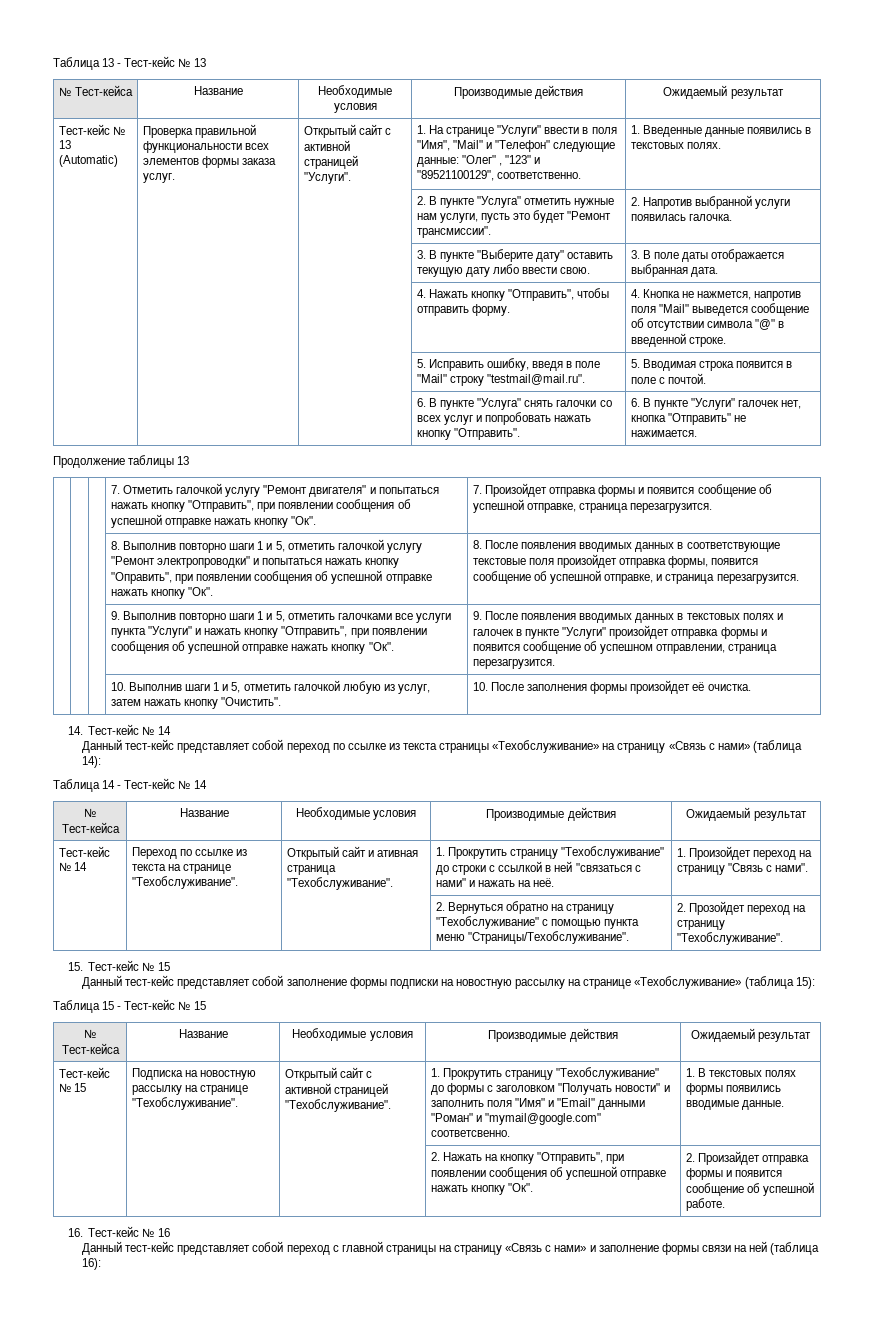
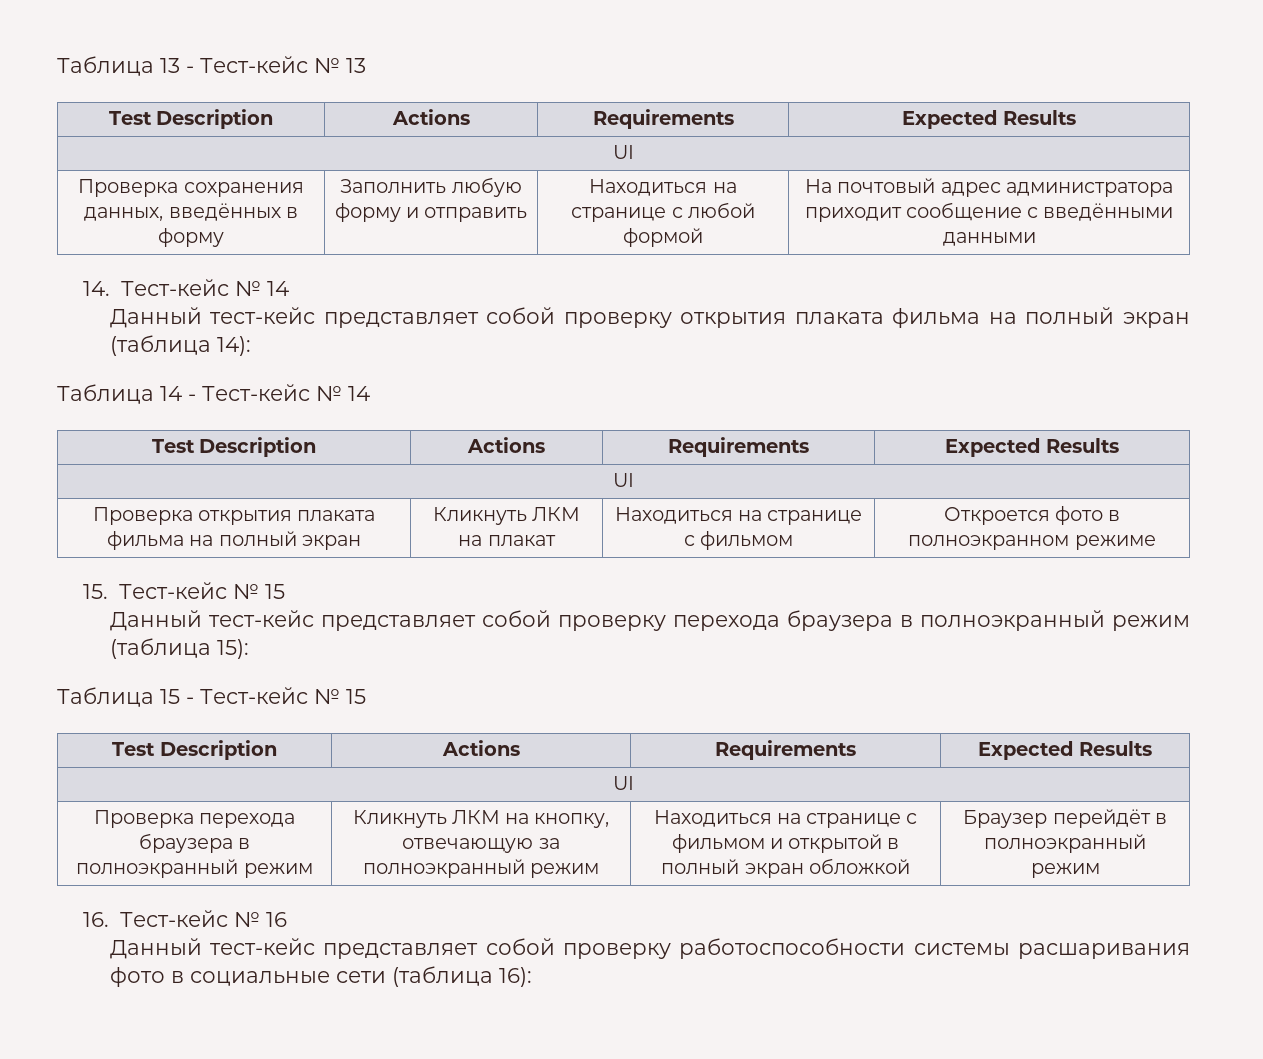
  Таблица 13 - Тест-кейс № 13
- № Тест-кейса | Название | Необходимые условия | Производимые действия | Ожидаемый результат
- Тест-кейс № 13 (Automatic) | Проверка правильной функциональности всех элементов формы заказа услуг. | Открытый сайт с активной страницей "Услуги". | 1. На странице "Услуги" ввести в поля "Имя", "Mail" и "Телефон" следующие данные: "Олег" , "123" и "89521100129", соответственно. | 1. Введенные данные появились в текстовых полях.
- | | | 2. В пункте "Услуга" отметить нужные нам услуги, пусть это будет "Ремонт трансмиссии". | 2. Напротив выбранной услуги появилась галочка.
- | | | 3. В пункте "Выберите дату" оставить текущую дату либо ввести свою. | 3. В поле даты отображается выбранная дата.
- | | | 4. Нажать кнопку "Отправить", чтобы отправить форму. | 4. Кнопка не нажмется, напротив поля "Mail" выведется сообщение об отсутствии символа "@" в введенной строке.
- | | | 5. Исправить ошибку, введя в поле "Mail" строку "testmail@mail.ru". | 5. Вводимая строка появится в поле с почтой.
- | | | 6. В пункте "Услуга" снять галочки со всех услуг и попробовать нажать кнопку "Отправить". | 6. В пункте "Услуги" галочек нет, кнопка "Отправить" не нажимается.
- Продолжение таблицы 13
- | | | 7. Отметить галочкой услугу "Ремонт двигателя" и попытаться нажать кнопку "Отправить", при появлении сообщения об успешной отправке нажать кнопку "Ок". | 7. Произойдет отправка формы и появится сообщение об успешной отправке, страница перезагрузится.
- | | | 8. Выполнив повторно шаги 1 и 5, отметить галочкой услугу "Ремонт электропроводки" и попытаться нажать кнопку "Оправить", при появлении сообщения об успешной отправке нажать кнопку "Ок". | 8. После появления вводимых данных в соответствующие текстовые поля произойдет отправка формы, появится сообщение об успешной отправке, и страница перезагрузится.
- | | | 9. Выполнив повторно шаги 1 и 5, отметить галочками все услуги пункта "Услуги" и нажать кнопку "Отправить", при появлении сообщения об успешной отправке нажать кнопку "Ок". | 9. После появления вводимых данных в текстовых полях и галочек в пункте "Услуги" произойдет отправка формы и появится сообщение об успешном отправлении, страница перезагрузится.
- | | | 10. Выполнив шаги 1 и 5, отметить галочкой любую из услуг, затем нажать кнопку "Очистить". | 10. После заполнения формы произойдет её очистка.
+ Test Description | Actions | Requirements | Expected Results
+ UI
+ Проверка сохранения данных, введённых в форму | Заполнить любую форму и отправить | Находиться на странице с любой формой | На почтовый адрес администратора приходит сообщение с введёнными данными
- Данный тест-кейс представляет собой переход по ссылке из текста страницы «Техобслуживание» на страницу «Связь с нами» (таблица 14):
+ Данный тест-кейс представляет собой проверку открытия плаката фильма на полный экран (таблица 14):
  Таблица 14 - Тест-кейс № 14
- № Тест-кейса | Название | Необходимые условия | Производимые действия | Ожидаемый результат
- Тест-кейс № 14 | Переход по ссылке из текста на странице "Техобслуживание". | Открытый сайт и ативная страница "Техобслуживание". | 1. Прокрутить страницу "Техобслуживание" до строки с ссылкой в ней "связаться с нами" и нажать на неё. | 1. Произойдет переход на страницу "Связь с нами".
- | | | 2. Вернуться обратно на страницу "Техобслуживание" с помощью пункта меню "Страницы/Техобслуживание". | 2. Прозойдет переход на страницу "Техобслуживание".
+ Test Description | Actions | Requirements | Expected Results
+ UI
+ Проверка открытия плаката фильма на полный экран | Кликнуть ЛКМ на плакат | Находиться на странице с фильмом | Откроется фото в полноэкранном режиме
- Данный тест-кейс представляет собой заполнение формы подписки на новостную рассылку на странице «Техобслуживание» (таблица 15):
+ Данный тест-кейс представляет собой проверку перехода браузера в полноэкранный режим (таблица 15):
  Таблица 15 - Тест-кейс № 15
- № Тест-кейса | Название | Необходимые условия | Производимые действия | Ожидаемый результат
- Тест-кейс № 15 | Подписка на новостную рассылку на странице "Техобслуживание". | Открытый сайт с активной страницей "Техобслуживание". | 1. Прокрутить страницу "Техобслуживание" до формы с заголовком "Получать новости" и заполнить поля "Имя" и "Email" данными "Роман" и "mymail@google.com" соответсвенно. | 1. В текстовых полях формы появились вводимые данные.
- | | | 2. Нажать на кнопку "Отправить", при появлении сообщения об успешной отправке нажать кнопку "Ок". | 2. Произайдет отправка формы и появится сообщение об успешной работе.
+ Test Description | Actions | Requirements | Expected Results
+ UI
+ Проверка перехода браузера в полноэкранный режим | Кликнуть ЛКМ на кнопку, отвечающую за полноэкранный режим | Находиться на странице с фильмом и открытой в полный экран обложкой | Браузер перейдёт в полноэкранный режим
- Данный тест-кейс представляет собой переход с главной страницы на страницу «Связь с нами» и заполнение формы связи на ней (таблица 16):
+ Данный тест-кейс представляет собой проверку работоспособности системы расшаривания фото в социальные сети (таблица 16):

